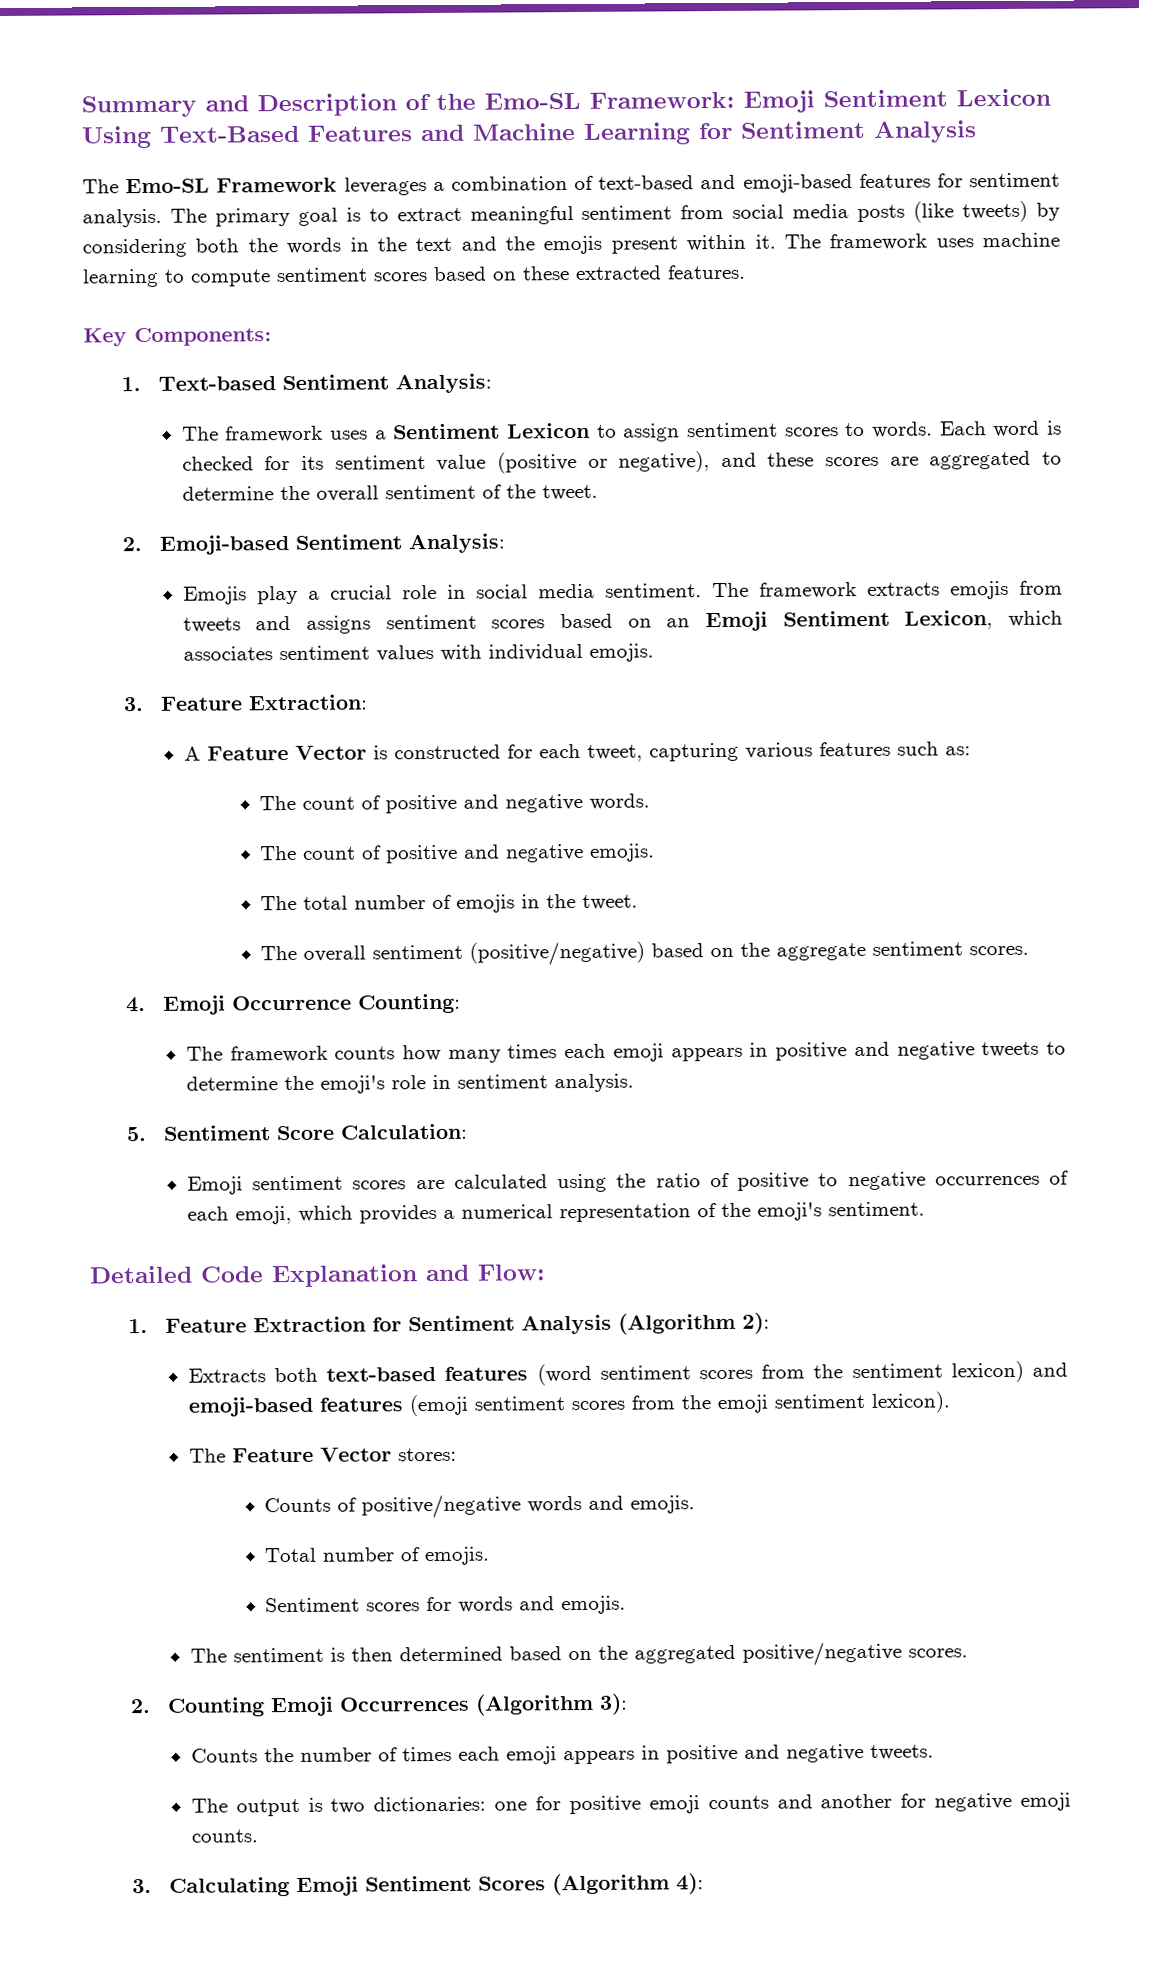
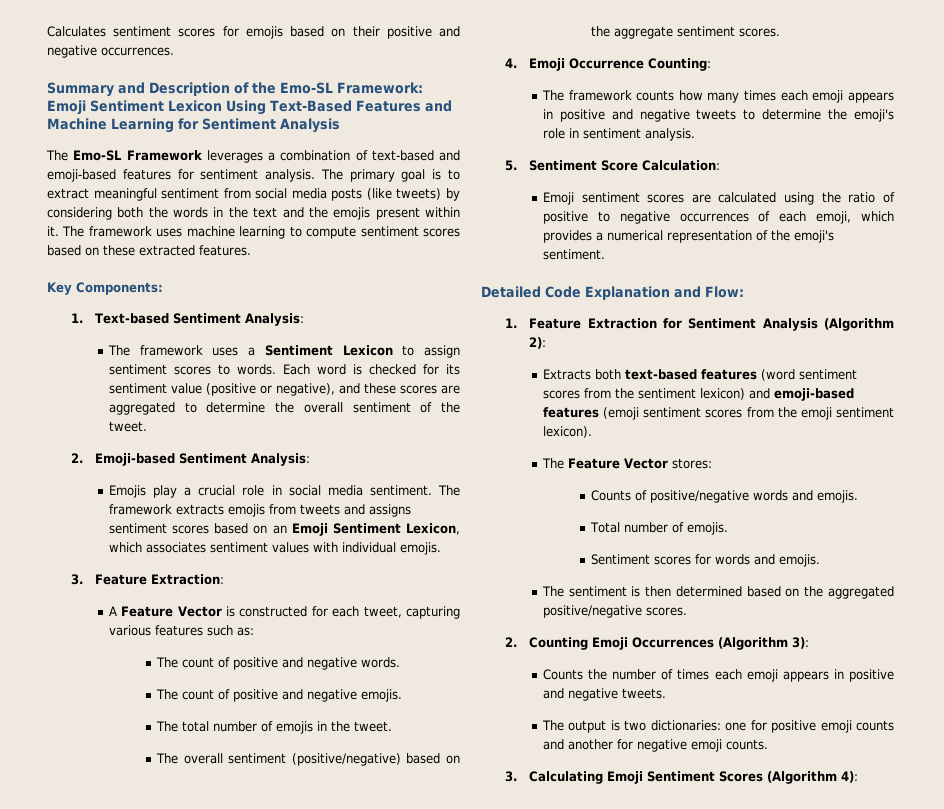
+ Calculates sentiment scores for emojis based on their positive and negative occurrences.

